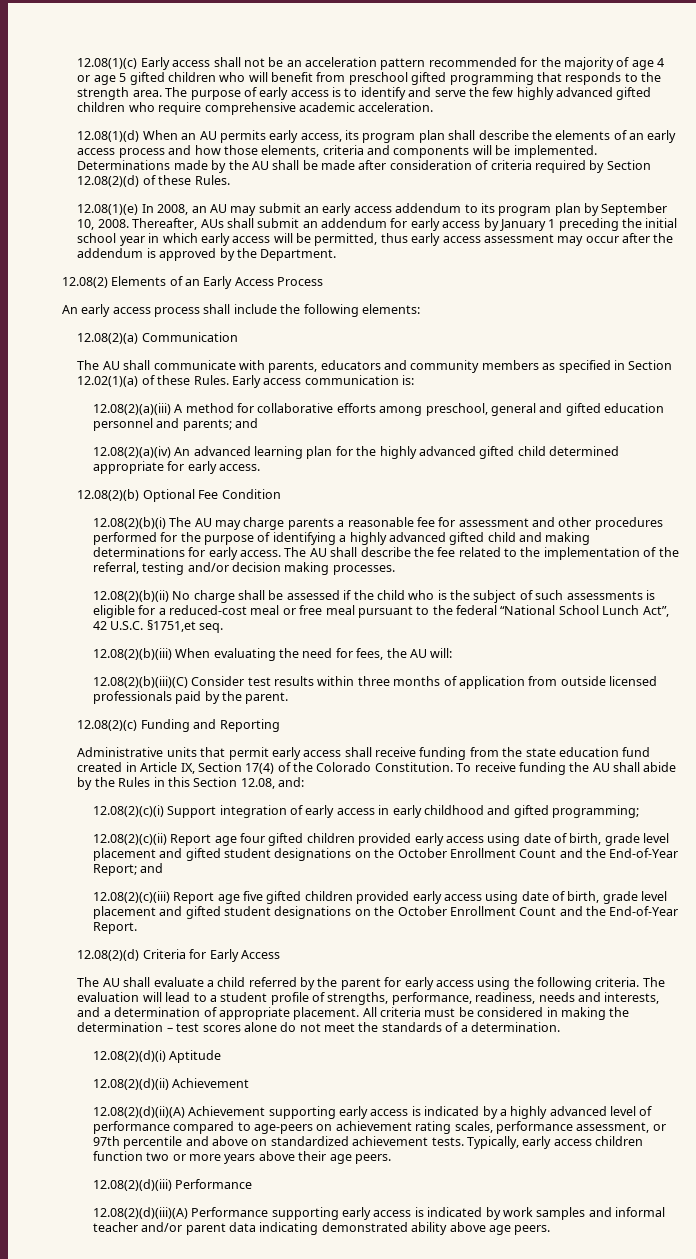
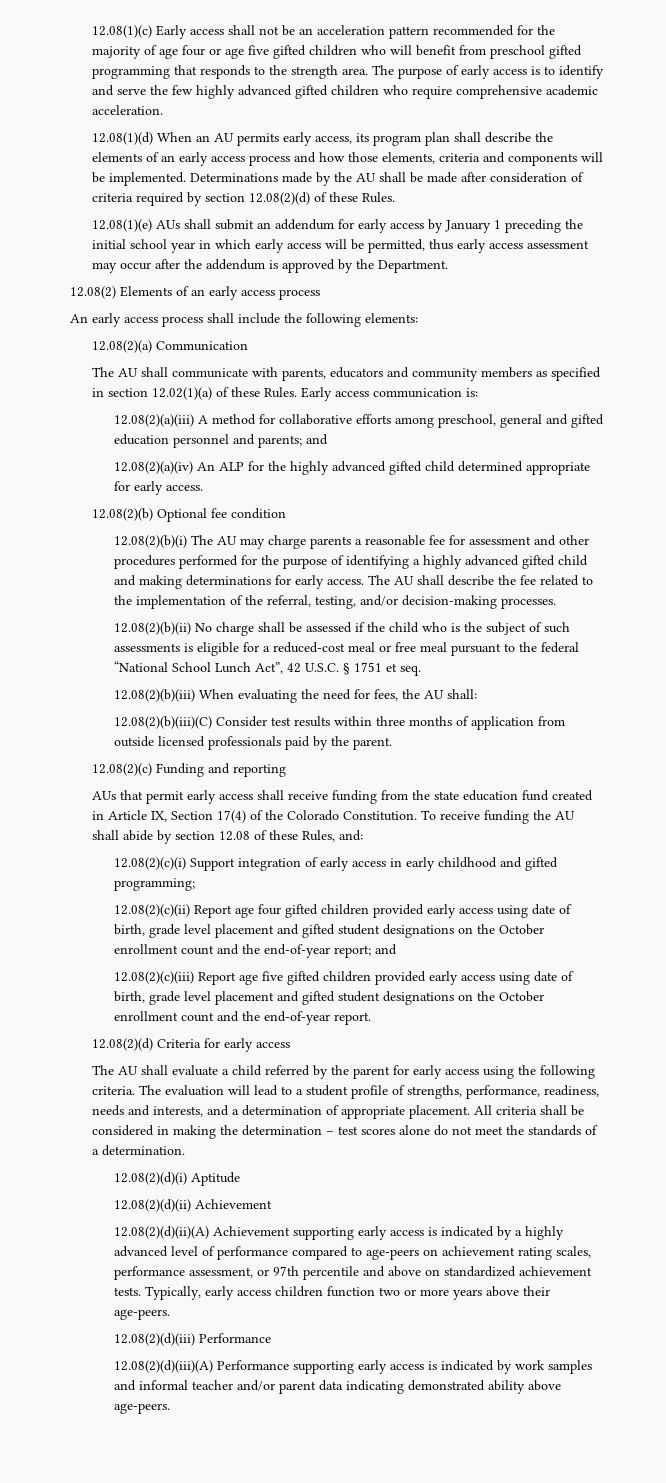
- 12.08(1)(c) Early access shall not be an acceleration pattern recommended for the majority of age 4 or age 5 gifted children who will benefit from preschool gifted programming that responds to the strength area.
+ 12.08(1)(c) Early access shall not be an acceleration pattern recommended for the majority of age four or age five gifted children who will benefit from preschool gifted programming that responds to the strength area.
- Determinations made by the AU shall be made after consideration of criteria required by Section 12.08(2)(d) of these Rules.
+ Determinations made by the AU shall be made after consideration of criteria required by section 12.08(2)(d) of these Rules.
- 12.08(1)(e) In 2008, an AU may submit an early access addendum to its program plan by September 10, 2008. Thereafter, AUs shall submit an addendum for early access by January 1 preceding the initial school year in which early access will be permitted, thus early access assessment may occur after the addendum is approved by the Department.
+ 12.08(1)(e) AUs shall submit an addendum for early access by January 1 preceding the initial school year in which early access will be permitted, thus early access assessment may occur after the addendum is approved by the Department.
- 12.08(2) Elements of an Early Access Process
+ 12.08(2) Elements of an early access process
- The AU shall communicate with parents, educators and community members as specified in Section 12.02(1)(a) of these Rules.
+ The AU shall communicate with parents, educators and community members as specified in section 12.02(1)(a) of these Rules.
- 12.08(2)(a)(iv) An advanced learning plan for the highly advanced gifted child determined appropriate for early access.
+ 12.08(2)(a)(iv) An ALP for the highly advanced gifted child determined appropriate for early access.
- 12.08(2)(b) Optional Fee Condition
+ 12.08(2)(b) Optional fee condition
- The AU shall describe the fee related to the implementation of the referral, testing and/or decision making processes.
+ The AU shall describe the fee related to the implementation of the referral, testing, and/or decision-making processes.
- 12.08(2)(b)(ii) No charge shall be assessed if the child who is the subject of such assessments is eligible for a reduced-cost meal or free meal pursuant to the federal “National School Lunch Act”, 42 U.S.C. §1751,et seq.
+ 12.08(2)(b)(ii) No charge shall be assessed if the child who is the subject of such assessments is eligible for a reduced-cost meal or free meal pursuant to the federal “National School Lunch Act”, 42 U.S.C. § 1751 et seq.
- 12.08(2)(b)(iii) When evaluating the need for fees, the AU will:
+ 12.08(2)(b)(iii) When evaluating the need for fees, the AU shall:
- 12.08(2)(c) Funding and Reporting
- Administrative units that permit early access shall receive funding from the state education fund created in Article IX, Section 17(4) of the Colorado Constitution.
+ 12.08(2)(c) Funding and reporting
+ AUs that permit early access shall receive funding from the state education fund created in Article IX, Section 17(4) of the Colorado Constitution.
- To receive funding the AU shall abide by the Rules in this Section 12.08, and:
+ To receive funding the AU shall abide by section 12.08 of these Rules, and:
- 12.08(2)(c)(ii) Report age four gifted children provided early access using date of birth, grade level placement and gifted student designations on the October Enrollment Count and the End-of-Year Report; and
+ 12.08(2)(c)(ii) Report age four gifted children provided early access using date of birth, grade level placement and gifted student designations on the October enrollment count and the end-of-year report; and
- 12.08(2)(c)(iii) Report age five gifted children provided early access using date of birth, grade level placement and gifted student designations on the October Enrollment Count and the End-of-Year Report.
+ 12.08(2)(c)(iii) Report age five gifted children provided early access using date of birth, grade level placement and gifted student designations on the October enrollment count and the end-of-year report.
- 12.08(2)(d) Criteria for Early Access
+ 12.08(2)(d) Criteria for early access
- All criteria must be considered in making the determination – test scores alone do not meet the standards of a determination.
+ All criteria shall be considered in making the determination – test scores alone do not meet the standards of a determination.
- Typically, early access children function two or more years above their age peers.
+ Typically, early access children function two or more years above their age-peers.
- 12.08(2)(d)(iii)(A) Performance supporting early access is indicated by work samples and informal teacher and/or parent data indicating demonstrated ability above age peers.
+ 12.08(2)(d)(iii)(A) Performance supporting early access is indicated by work samples and informal teacher and/or parent data indicating demonstrated ability above age-peers.

